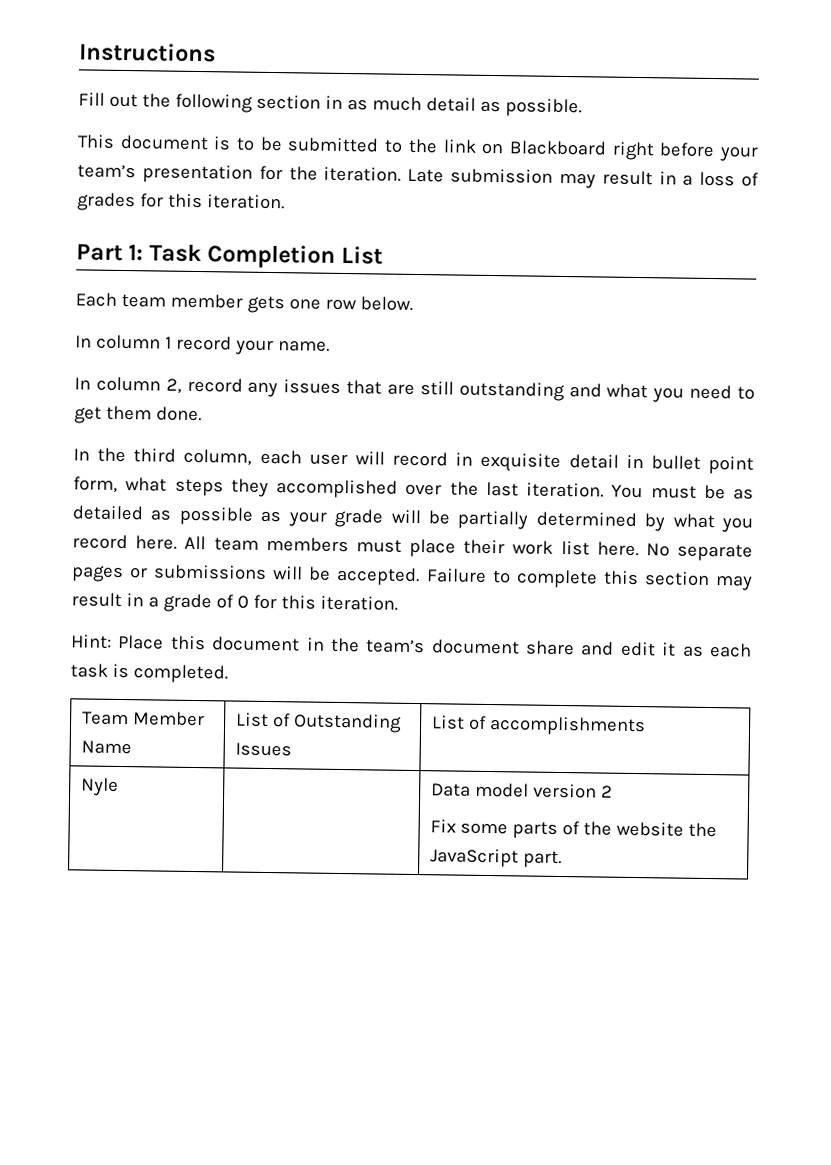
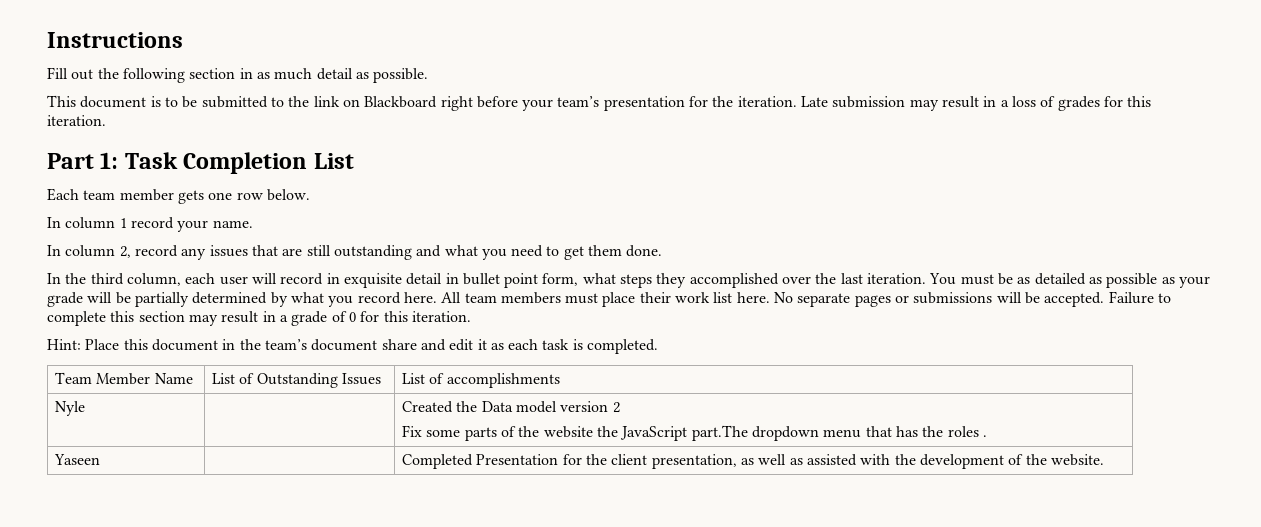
- Nyle | | Data model version 2
- Fix some parts of the website the JavaScript part.
+ Nyle | | Created the Data model version 2
+ Fix some parts of the website the JavaScript part.The dropdown menu that has the roles .
+ Yaseen | | Completed Presentation for the client presentation, as well as assisted with the development of the website.

